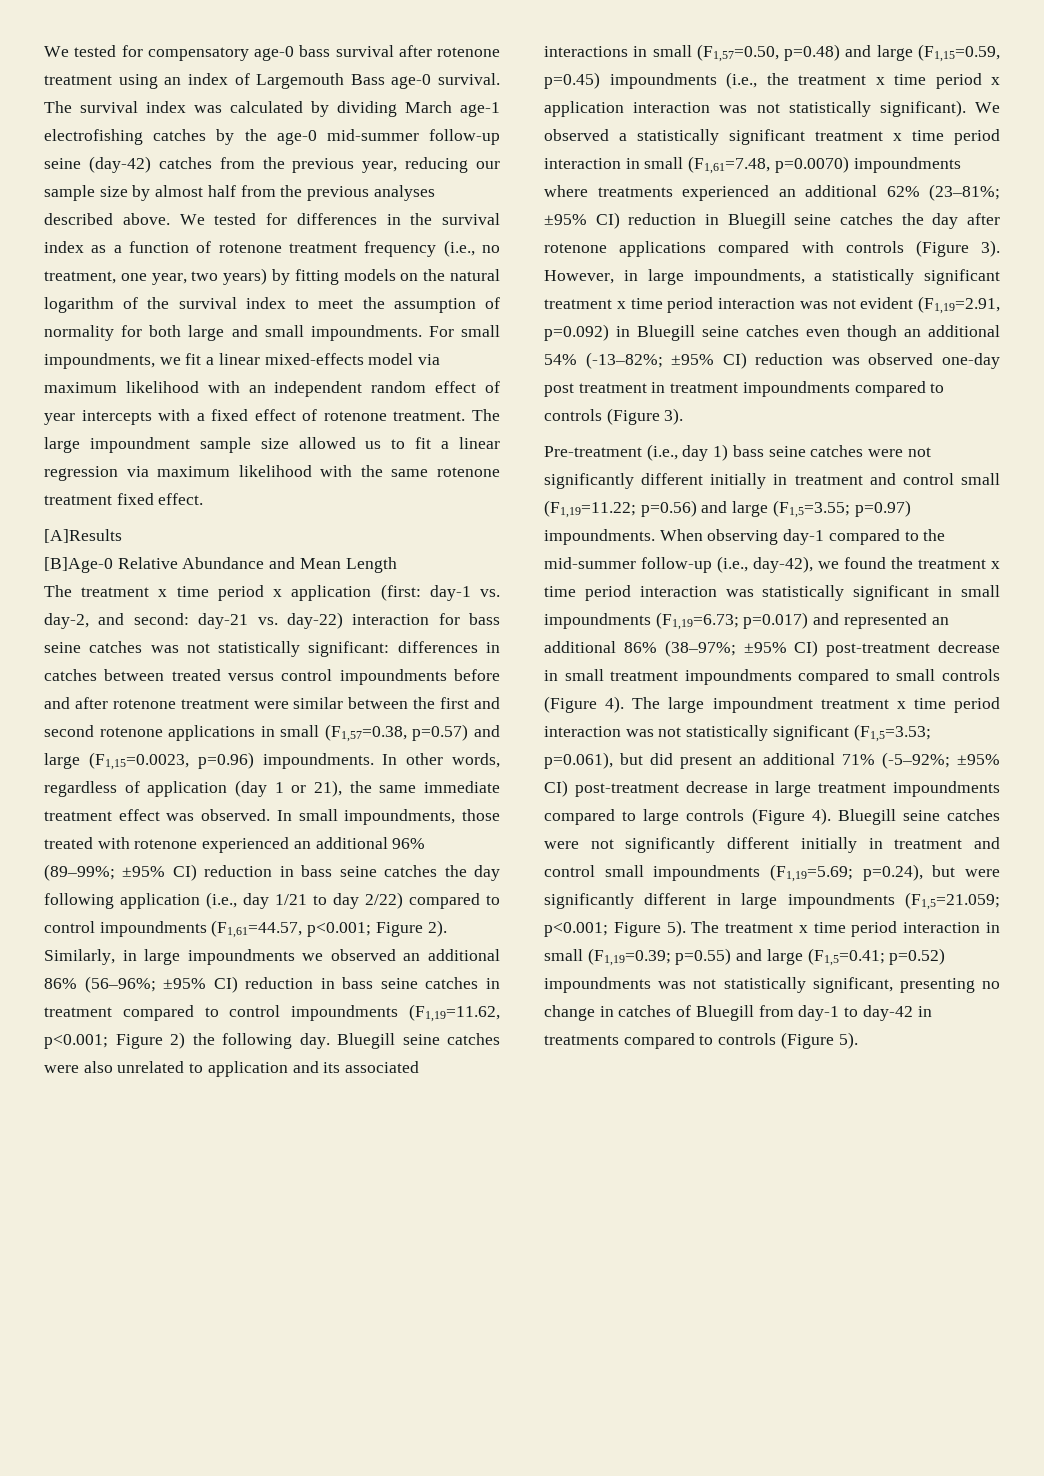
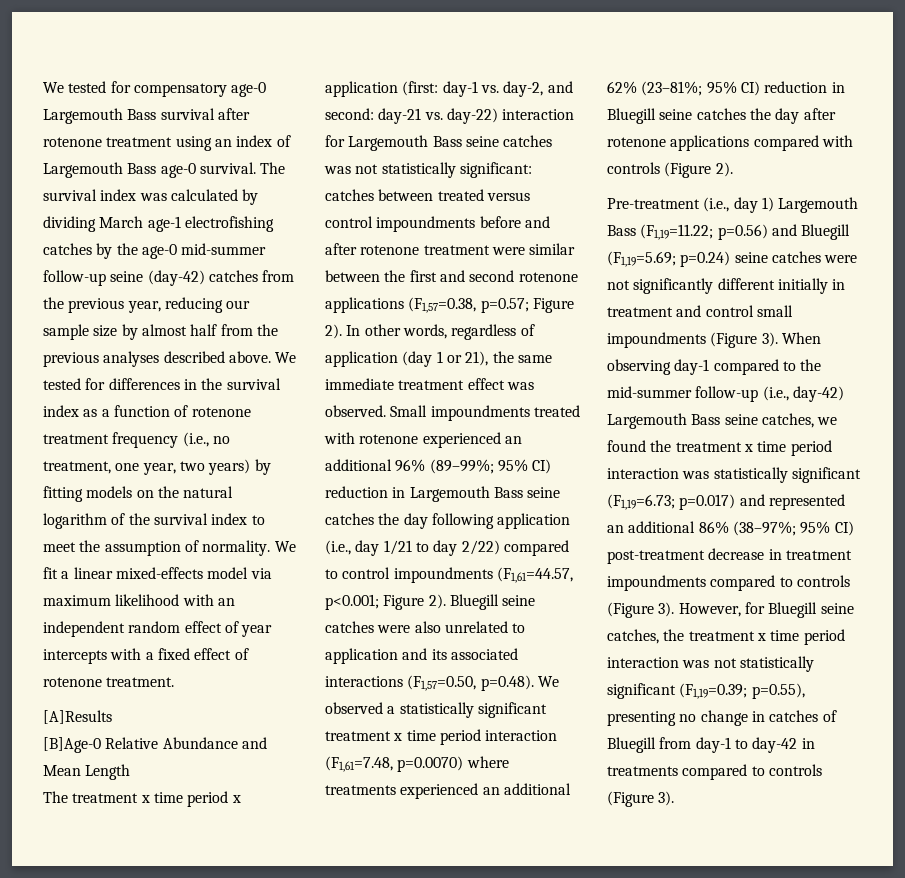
- We tested for compensatory age-0 bass survival after rotenone treatment using an index of Largemouth Bass age-0 survival.
+ We tested for compensatory age-0 Largemouth Bass survival after rotenone treatment using an index of Largemouth Bass age-0 survival.
- We tested for differences in the survival index as a function of rotenone treatment frequency (i.e., no treatment, one year, two years) by fitting models on the natural logarithm of the survival index to meet the assumption of normality for both large and small impoundments. For small impoundments, we fit a linear mixed-effects model via maximum likelihood with an independent random effect of year intercepts with a fixed effect of rotenone treatment. The large impoundment sample size allowed us to fit a linear regression via maximum likelihood with the same rotenone treatment fixed effect.
+ We tested for differences in the survival index as a function of rotenone treatment frequency (i.e., no treatment, one year, two years) by fitting models on the natural logarithm of the survival index to meet the assumption of normality. We fit a linear mixed-effects model via maximum likelihood with an independent random effect of year intercepts with a fixed effect of rotenone treatment.
- The treatment x time period x application (first: day-1 vs. day-2, and second: day-21 vs. day-22) interaction for bass seine catches was not statistically significant: differences in catches between treated versus control impoundments before and after rotenone treatment were similar between the first and second rotenone applications in small (F1,57=0.38, p=0.57) and large (F1,15=0.0023, p=0.96) impoundments.
+ The treatment x time period x application (first: day-1 vs. day-2, and second: day-21 vs. day-22) interaction for Largemouth Bass seine catches was not statistically significant: catches between treated versus control impoundments before and after rotenone treatment were similar between the first and second rotenone applications (F1,57=0.38, p=0.57; Figure 2).
- In small impoundments, those treated with rotenone experienced an additional 96% (89–99%; ±95% CI) reduction in bass seine catches the day following application (i.e., day 1/21 to day 2/22) compared to control impoundments (F1,61=44.57, p<0.001; Figure 2).
+ Small impoundments treated with rotenone experienced an additional 96% (89–99%; 95% CI) reduction in Largemouth Bass seine catches the day following application (i.e., day 1/21 to day 2/22) compared to control impoundments (F1,61=44.57, p<0.001; Figure 2).
- Similarly, in large impoundments we observed an additional 86% (56–96%; ±95% CI) reduction in bass seine catches in treatment compared to control impoundments (F1,19=11.62, p<0.001; Figure 2) the following day.
- Bluegill seine catches were also unrelated to application and its associated interactions in small (F1,57=0.50, p=0.48) and large (F1,15=0.59, p=0.45) impoundments (i.e., the treatment x time period x application interaction was not statistically significant). We observed a statistically significant treatment x time period interaction in small (F1,61=7.48, p=0.0070) impoundments where treatments experienced an additional 62% (23–81%;
+ Bluegill seine catches were also unrelated to application and its associated interactions (F1,57=0.50, p=0.48). We observed a statistically significant treatment x time period interaction (F1,61=7.48, p=0.0070) where treatments experienced an additional 62% (23–81%;
- ±95% CI) reduction in Bluegill seine catches the day after rotenone applications compared with controls (Figure 3). However, in large impoundments, a statistically significant treatment x time period interaction was not evident (F1,19=2.91, p=0.092) in Bluegill seine catches even though an additional 54% (-13–82%; ±95% CI) reduction was observed one-day post treatment in treatment impoundments compared to controls (Figure 3).
- Pre-treatment (i.e., day 1) bass seine catches were not significantly different initially in treatment and control small (F1,19=11.22; p=0.56) and large (F1,5=3.55; p=0.97) impoundments. When observing day-1 compared to the mid-summer follow-up (i.e., day-42), we found the treatment x time period interaction was statistically significant in small impoundments (F1,19=6.73; p=0.017) and represented an additional 86% (38–97%; ±95% CI) post-treatment decrease in small treatment impoundments compared to small controls (Figure 4). The large impoundment treatment x time period interaction was not statistically significant (F1,5=3.53; p=0.061), but did present an additional 71% (-5–92%; ±95% CI) post-treatment decrease in large treatment impoundments compared to large controls (Figure 4). Bluegill seine catches were not significantly different initially in treatment and control small impoundments (F1,19=5.69; p=0.24), but were significantly different in large impoundments (F1,5=21.059; p<0.001; Figure 5). The treatment x time period interaction in small (F1,19=0.39; p=0.55) and large (F1,5=0.41; p=0.52) impoundments was not statistically significant, presenting no change in catches of Bluegill from day-1 to day-42 in treatments compared to controls (Figure 5).
+ 95% CI) reduction in Bluegill seine catches the day after rotenone applications compared with controls (Figure 2).
+ Pre-treatment (i.e., day 1) Largemouth Bass (F1,19=11.22; p=0.56) and Bluegill (F1,19=5.69; p=0.24) seine catches were not significantly different initially in treatment and control small impoundments (Figure 3). When observing day-1 compared to the mid-summer follow-up (i.e., day-42) Largemouth Bass seine catches, we found the treatment x time period interaction was statistically significant (F1,19=6.73; p=0.017) and represented an additional 86% (38–97%; 95% CI) post-treatment decrease in treatment impoundments compared to controls (Figure 3). However, for Bluegill seine catches, the treatment x time period interaction was not statistically significant (F1,19=0.39; p=0.55), presenting no change in catches of Bluegill from day-1 to day-42 in treatments compared to controls (Figure 3).

